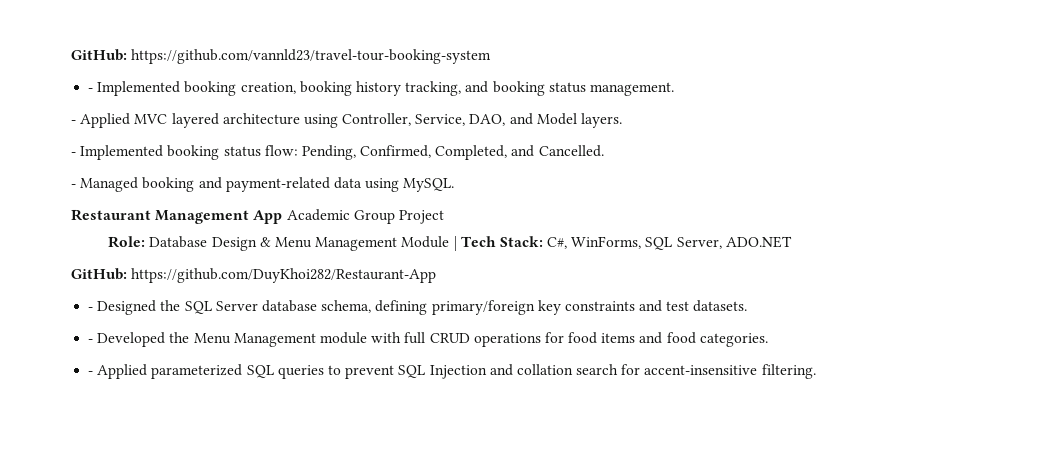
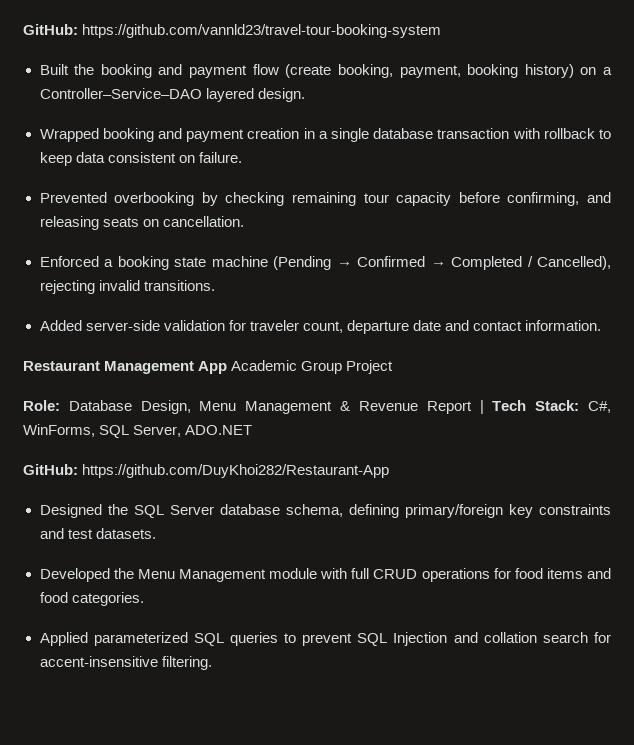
- - Implemented booking creation, booking history tracking, and booking status management.
- - Applied MVC layered architecture using Controller, Service, DAO, and Model layers.
- - Implemented booking status flow: Pending, Confirmed, Completed, and Cancelled.
- - Managed booking and payment-related data using MySQL.
+ Built the booking and payment flow (create booking, payment, booking history) on a Controller–Service–DAO layered design.
+ Wrapped booking and payment creation in a single database transaction with rollback to keep data consistent on failure.
+ Prevented overbooking by checking remaining tour capacity before confirming, and releasing seats on cancellation.
+ Enforced a booking state machine (Pending → Confirmed → Completed / Cancelled), rejecting invalid transitions.
+ Added server-side validation for traveler count, departure date and contact information.
- Role: Database Design & Menu Management Module | Tech Stack: C#, WinForms, SQL Server, ADO.NET
+ Role: Database Design, Menu Management & Revenue Report | Tech Stack: C#, WinForms, SQL Server, ADO.NET
- - Designed the SQL Server database schema, defining primary/foreign key constraints and test datasets.
+ Designed the SQL Server database schema, defining primary/foreign key constraints and test datasets.
- - Developed the Menu Management module with full CRUD operations for food items and food categories.
+ Developed the Menu Management module with full CRUD operations for food items and food categories.
- - Applied parameterized SQL queries to prevent SQL Injection and collation search for accent-insensitive filtering.
+ Applied parameterized SQL queries to prevent SQL Injection and collation search for accent-insensitive filtering.

